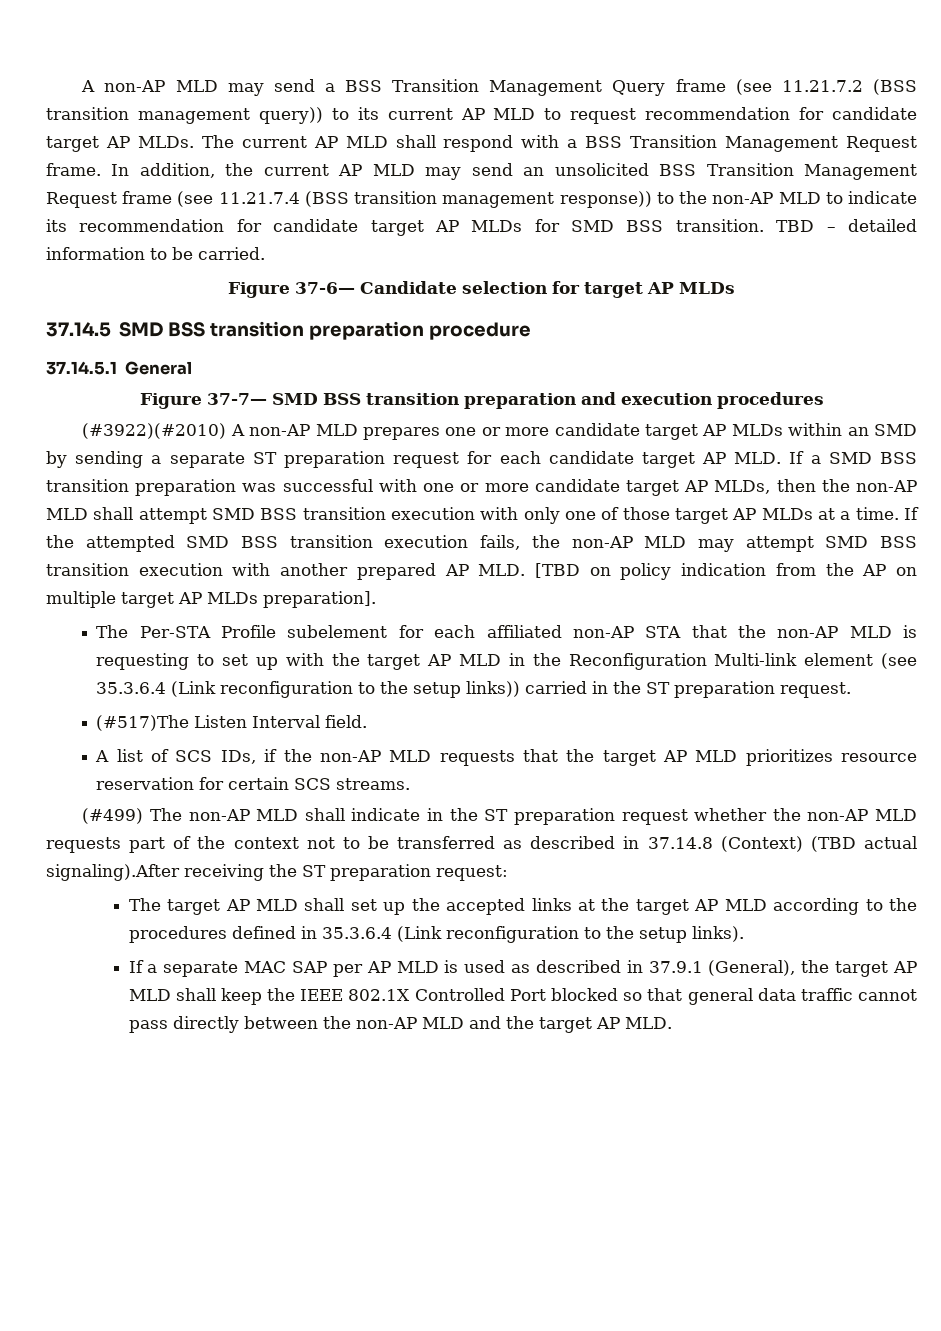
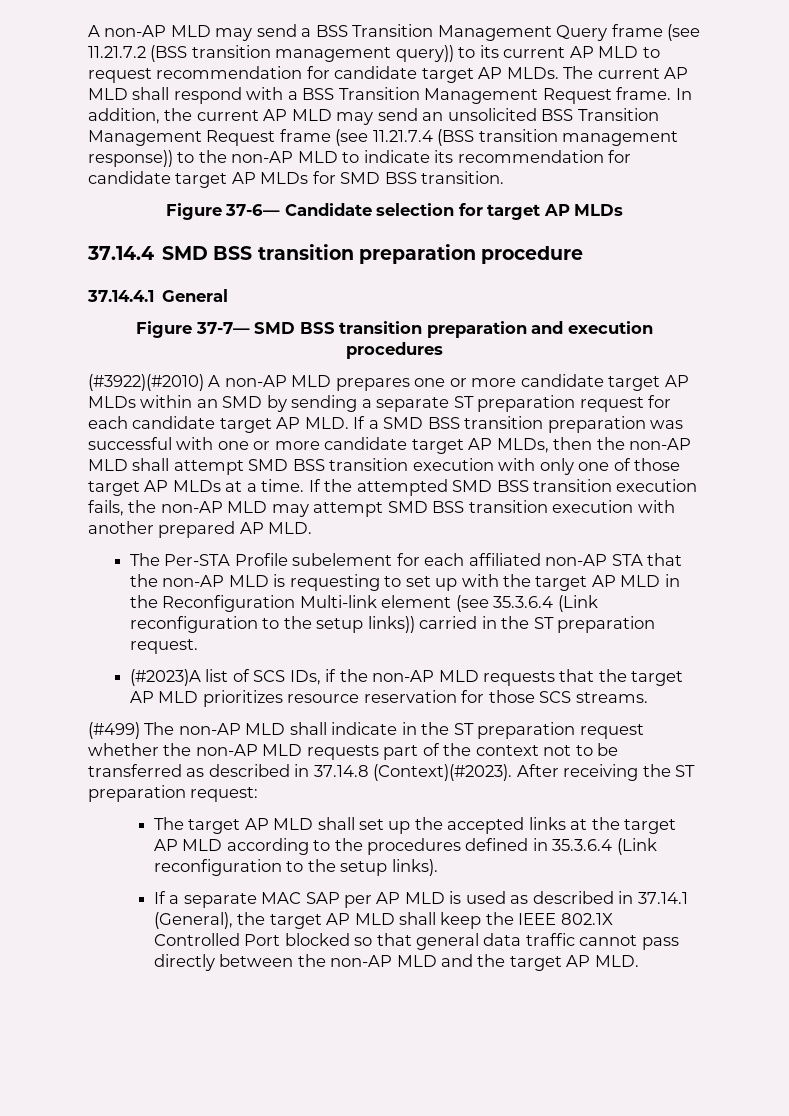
- TBD – detailed information to be carried.
- 37.14.5 SMD BSS transition preparation procedure
+ 37.14.4 SMD BSS transition preparation procedure
- 37.14.5.1 General
+ 37.14.4.1 General
- If the attempted SMD BSS transition execution fails, the non-AP MLD may attempt SMD BSS transition execution with another prepared AP MLD. [TBD on policy indication from the AP on multiple target AP MLDs preparation].
+ If the attempted SMD BSS transition execution fails, the non-AP MLD may attempt SMD BSS transition execution with another prepared AP MLD.
- (#517)The Listen Interval field.
- A list of SCS IDs, if the non-AP MLD requests that the target AP MLD prioritizes resource reservation for certain SCS streams.
+ (#2023)A list of SCS IDs, if the non-AP MLD requests that the target AP MLD prioritizes resource reservation for those SCS streams.
- (#499) The non-AP MLD shall indicate in the ST preparation request whether the non-AP MLD requests part of the context not to be transferred as described in 37.14.8 (Context) (TBD actual signaling).After receiving the ST preparation request:
+ (#499) The non-AP MLD shall indicate in the ST preparation request whether the non-AP MLD requests part of the context not to be transferred as described in 37.14.8 (Context)(#2023). After receiving the ST preparation request:
- If a separate MAC SAP per AP MLD is used as described in 37.9.1 (General), the target AP MLD shall keep the IEEE 802.1X Controlled Port blocked so that general data traffic cannot pass directly between the non-AP MLD and the target AP MLD.
+ If a separate MAC SAP per AP MLD is used as described in 37.14.1 (General), the target AP MLD shall keep the IEEE 802.1X Controlled Port blocked so that general data traffic cannot pass directly between the non-AP MLD and the target AP MLD.

